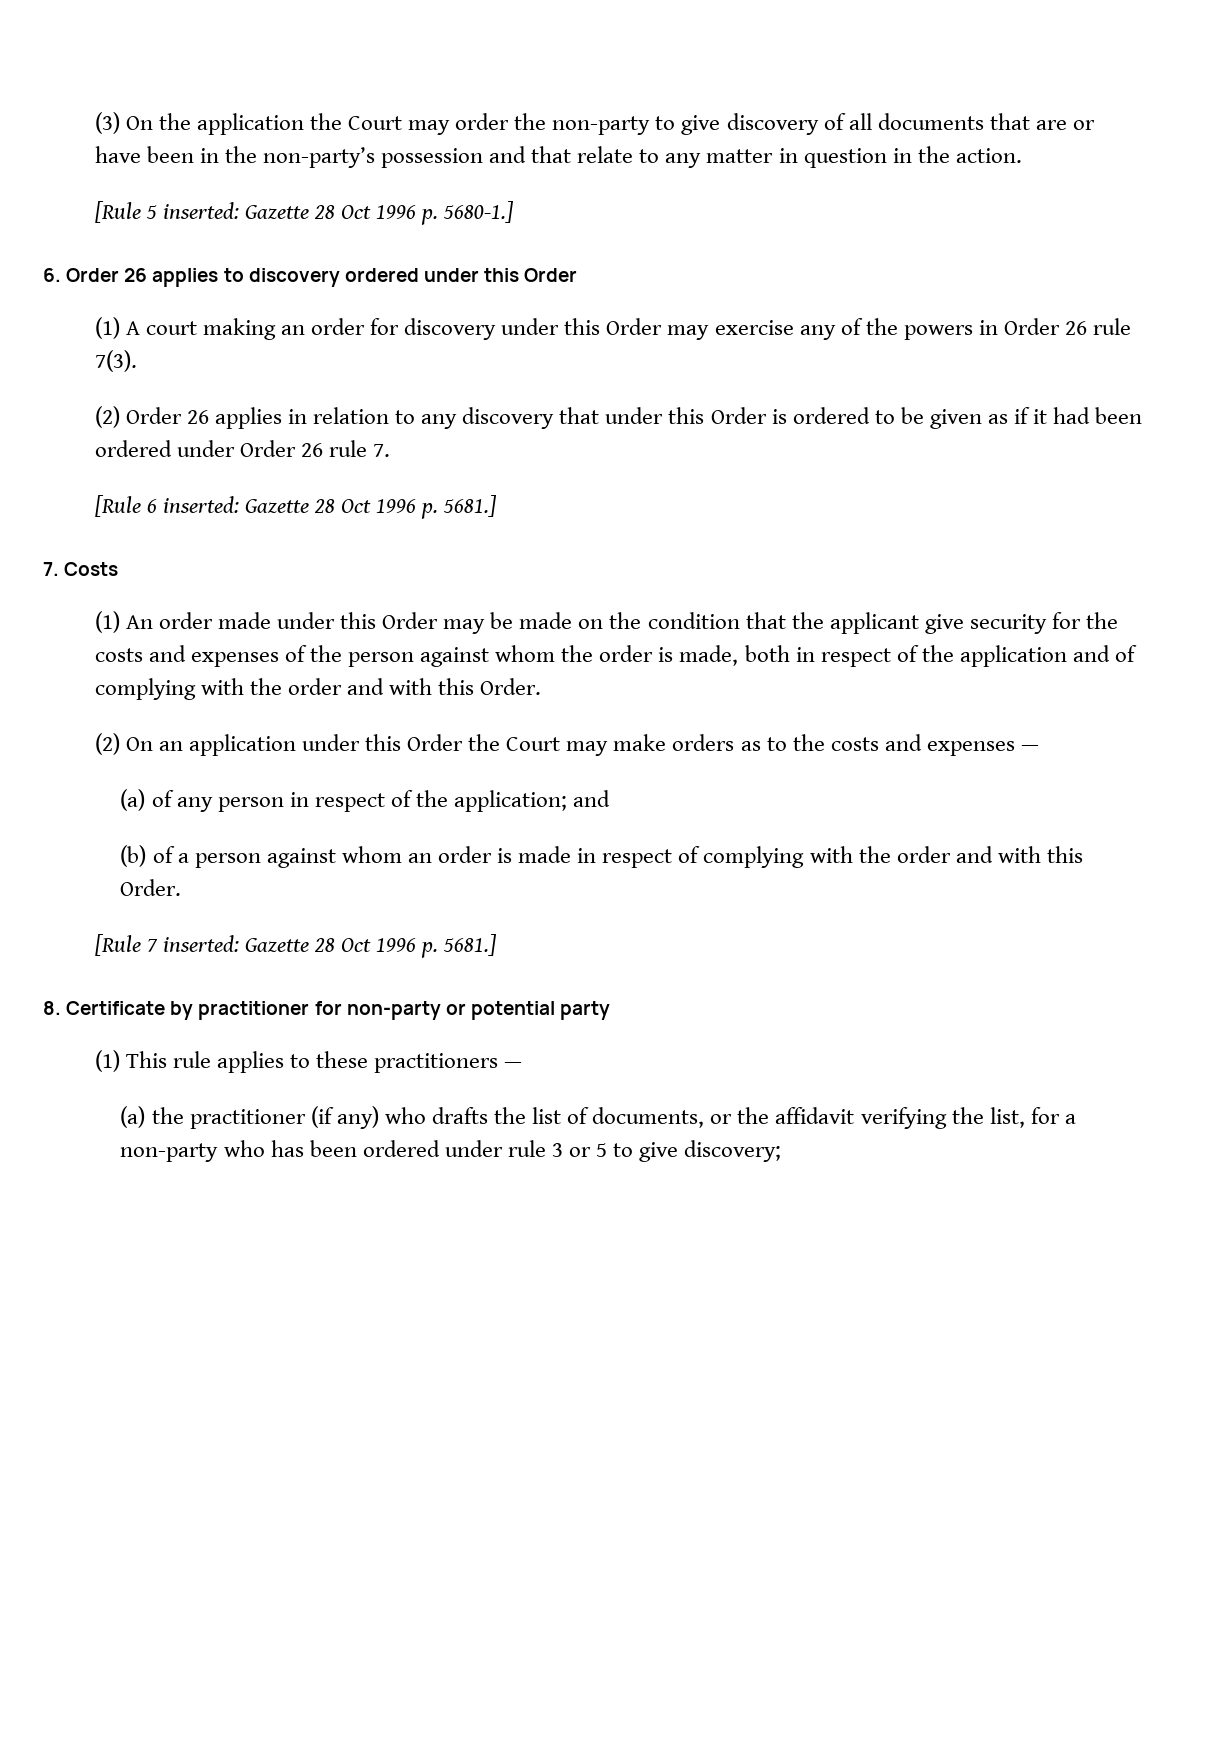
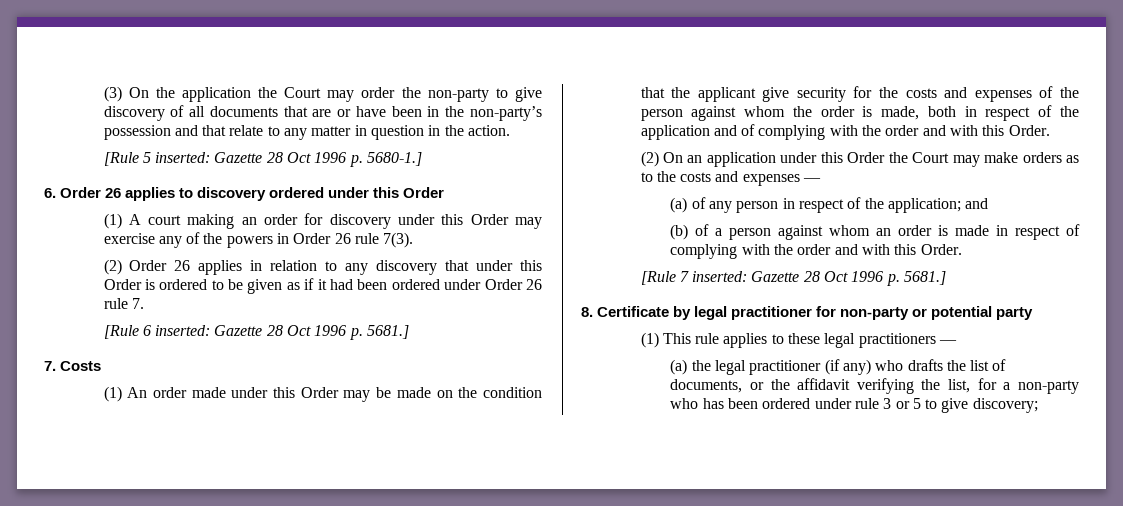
- 8. Certificate by practitioner for non-party or potential party
+ 8. Certificate by legal practitioner for non-party or potential party
- (1) This rule applies to these practitioners —
+ (1) This rule applies to these legal practitioners —
- (a) the practitioner (if any) who drafts the list of documents, or the affidavit verifying the list, for a non-party who has been ordered under rule 3 or 5 to give discovery;
+ (a) the legal practitioner (if any) who drafts the list of documents, or the affidavit verifying the list, for a non-party who has been ordered under rule 3 or 5 to give discovery;

